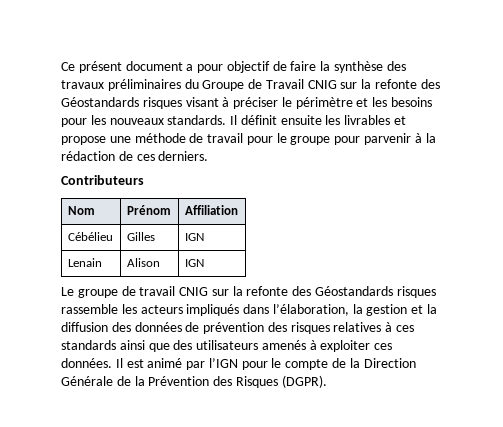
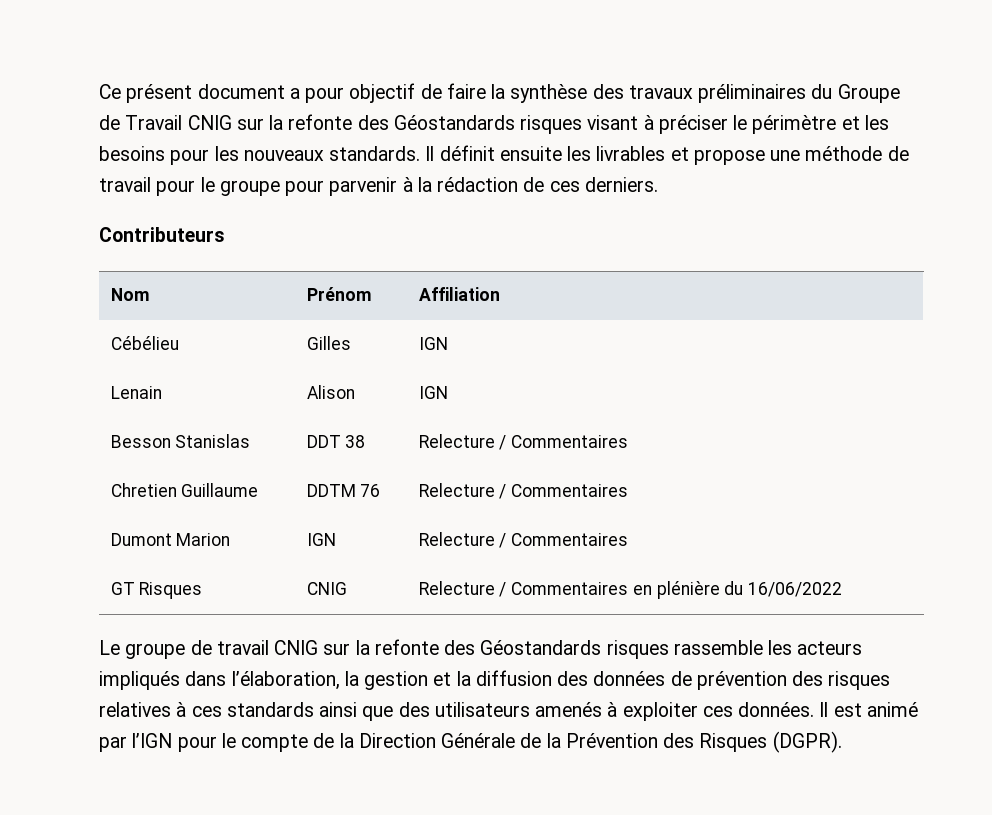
+ Besson Stanislas | DDT 38 | Relecture / Commentaires
+ Chretien Guillaume | DDTM 76 | Relecture / Commentaires
+ Dumont Marion | IGN | Relecture / Commentaires
+ GT Risques | CNIG | Relecture / Commentaires en plénière du 16/06/2022

